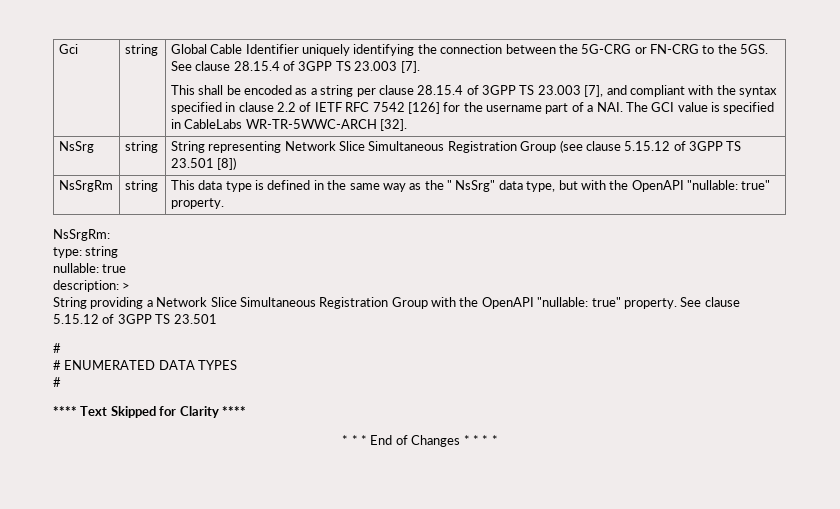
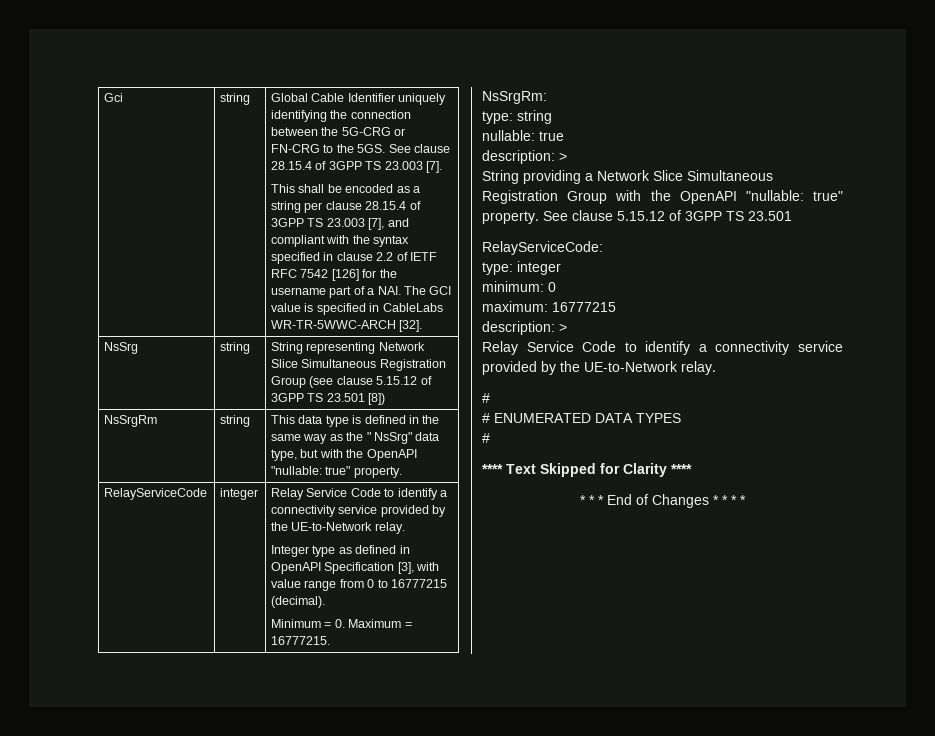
+ RelayServiceCode | integer | Relay Service Code to identify a connectivity service provided by the UE-to-Network relay.
+ Integer type as defined in OpenAPI Specification [3], with value range from 0 to 16777215 (decimal).
+ Minimum = 0. Maximum = 16777215.
+ RelayServiceCode:
+ type: integer
+ minimum: 0
+ maximum: 16777215
+ description: >
+ Relay Service Code to identify a connectivity service provided by the UE-to-Network relay.

